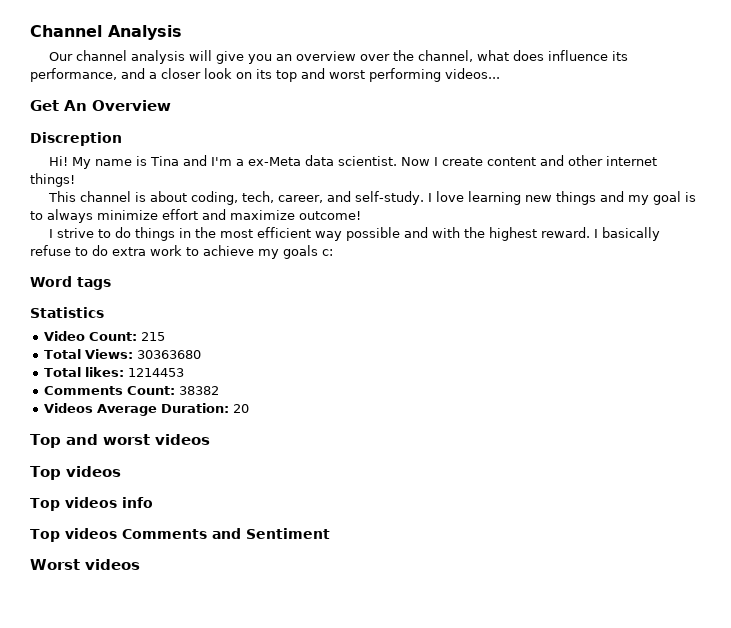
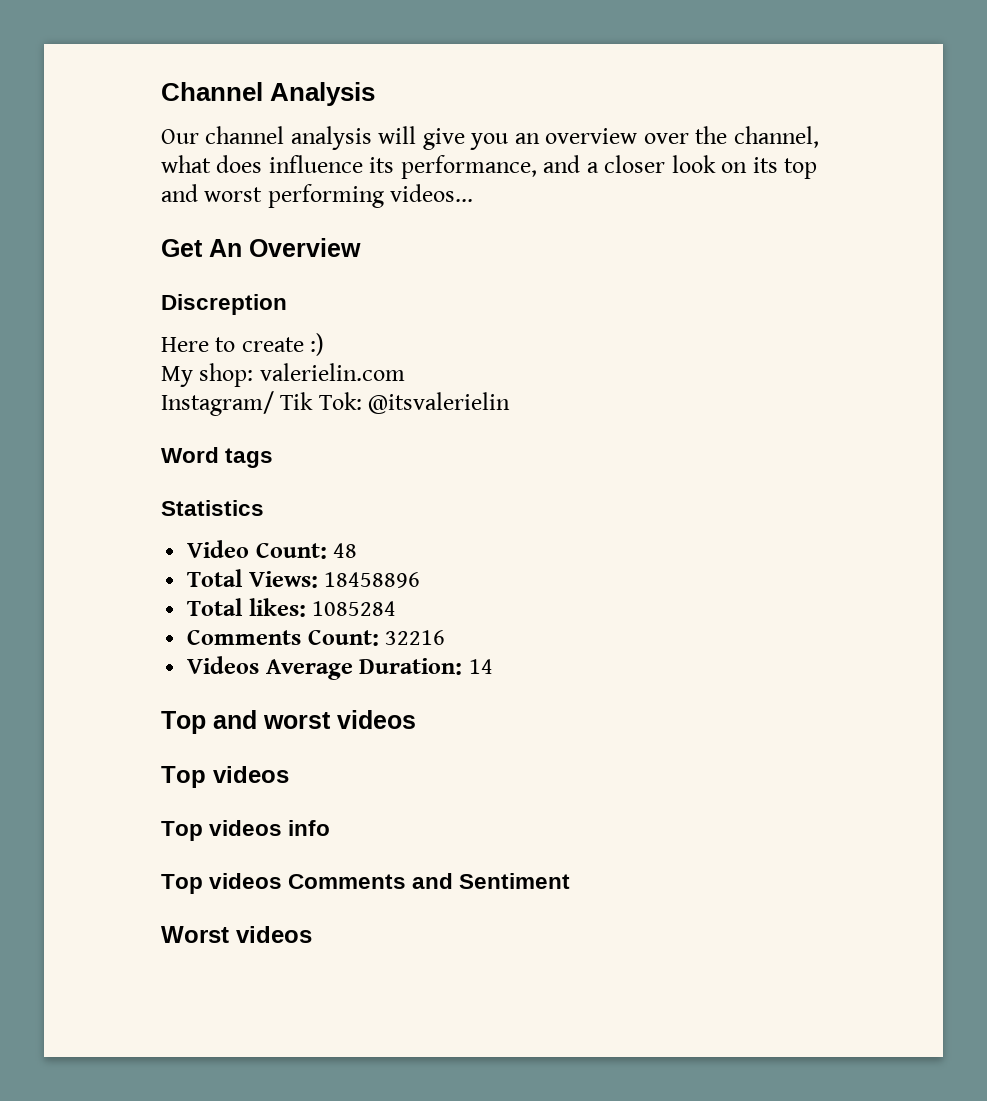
- Hi! My name is Tina and I'm a ex-Meta data scientist. Now I create content and other internet things!
- This channel is about coding, tech, career, and self-study. I love learning new things and my goal is to always minimize effort and maximize outcome!
- I strive to do things in the most efficient way possible and with the highest reward. I basically refuse to do extra work to achieve my goals c:
+ Here to create :)
+ My shop: valerielin.com
+ Instagram/ Tik Tok: @itsvalerielin
- Video Count: 215
+ Video Count: 48
- Total Views: 30363680
+ Total Views: 18458896
- Total likes: 1214453
+ Total likes: 1085284
- Comments Count: 38382
+ Comments Count: 32216
- Videos Average Duration: 20
+ Videos Average Duration: 14

